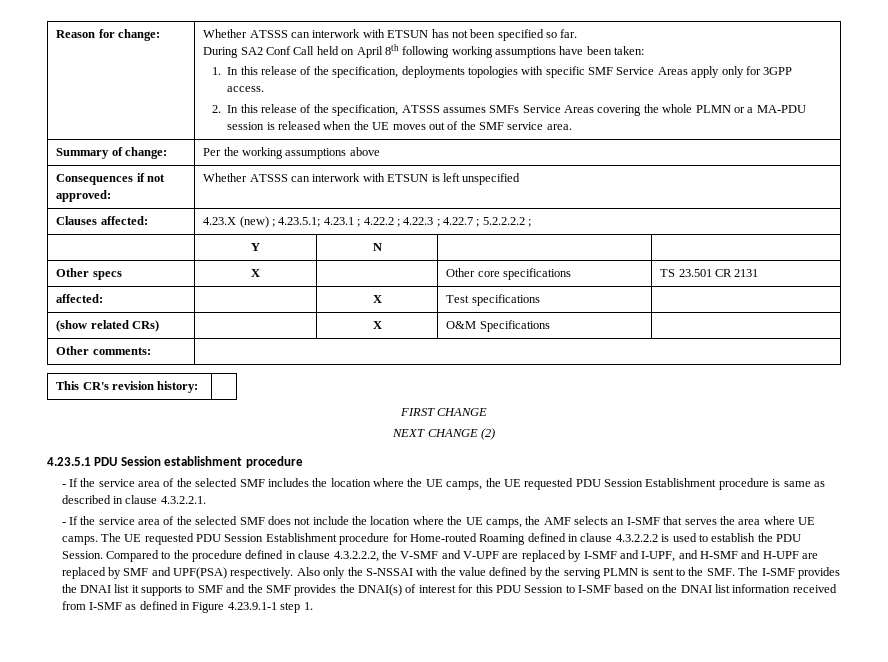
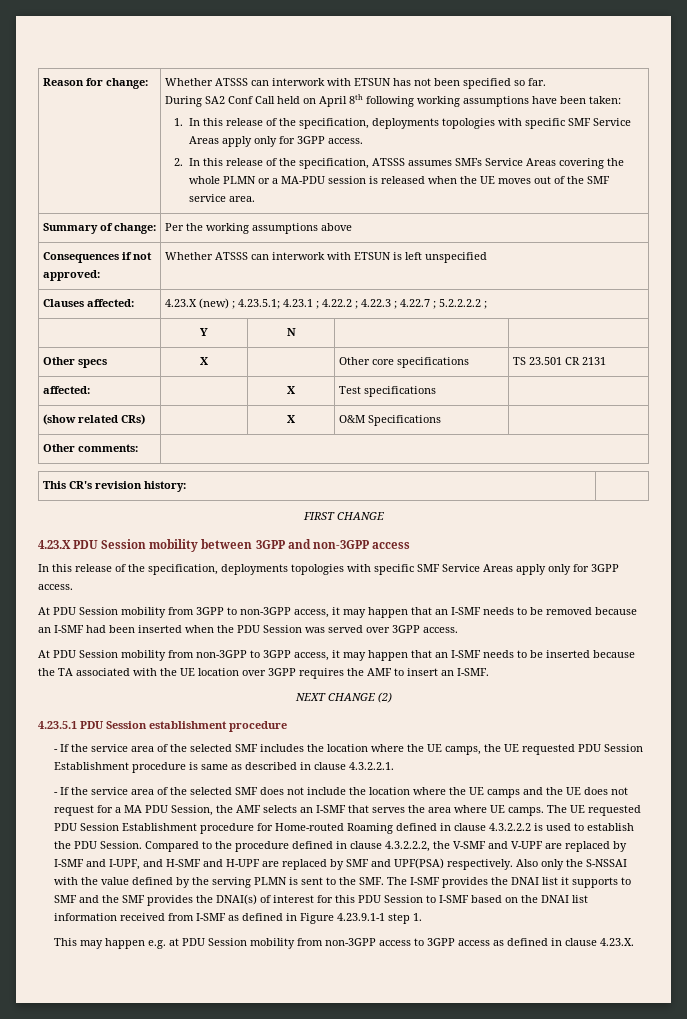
+ 4.23.X PDU Session mobility between 3GPP and non-3GPP access
+ In this release of the specification, deployments topologies with specific SMF Service Areas apply only for 3GPP access.
+ At PDU Session mobility from 3GPP to non-3GPP access, it may happen that an I-SMF needs to be removed because an I-SMF had been inserted when the PDU Session was served over 3GPP access.
+ At PDU Session mobility from non-3GPP to 3GPP access, it may happen that an I-SMF needs to be inserted because the TA associated with the UE location over 3GPP requires the AMF to insert an I-SMF.
- - If the service area of the selected SMF does not include the location where the UE camps, the AMF selects an I-SMF that serves the area where UE camps.
+ - If the service area of the selected SMF does not include the location where the UE camps and the UE does not request for a MA PDU Session, the AMF selects an I-SMF that serves the area where UE camps.
+ This may happen e.g. at PDU Session mobility from non-3GPP access to 3GPP access as defined in clause 4.23.X.

